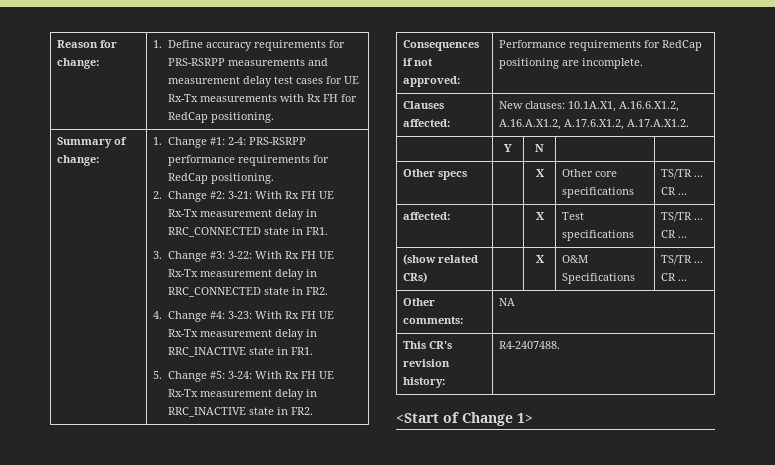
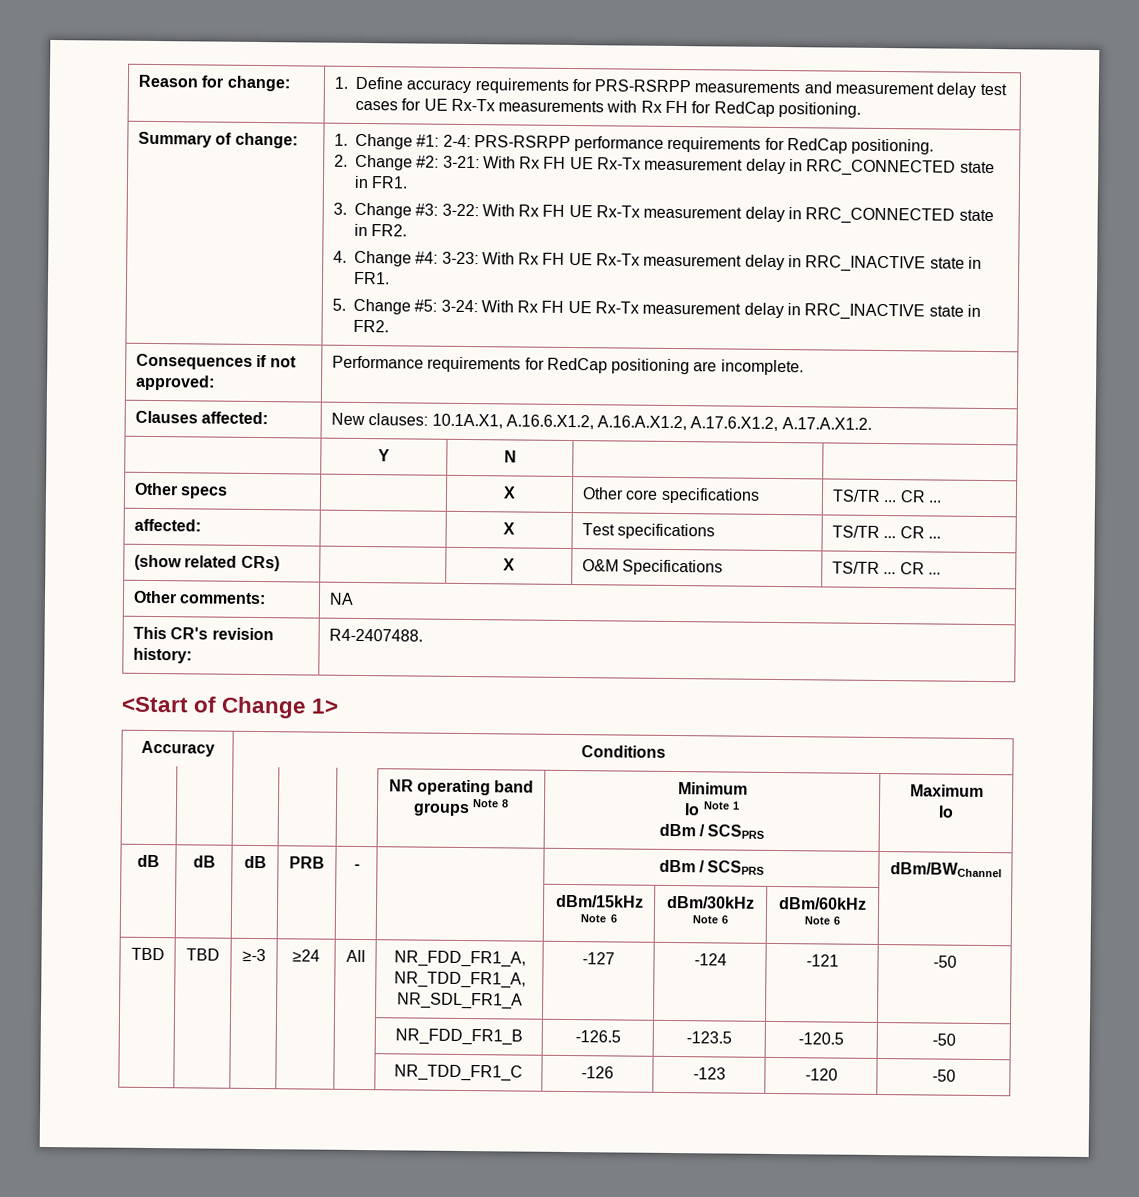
+ Accuracy | Conditions
+ | | | | | NR operating band groups Note 8 | Minimum
+ Io Note 1
+ dBm / SCSPRS | Maximum
+ Io
+ dB | dB | dB | PRB | - | | dBm / SCSPRS | dBm/BWChannel
+ | | | | | | dBm/15kHz Note 6 | dBm/30kHz Note 6 | dBm/60kHz Note 6 |
+ TBD | TBD | ≥-3 | ≥24 | All | NR_FDD_FR1_A, NR_TDD_FR1_A, NR_SDL_FR1_A | -127 | -124 | -121 | -50
+ | | | | | NR_FDD_FR1_B | -126.5 | -123.5 | -120.5 | -50
+ | | | | | NR_TDD_FR1_C | -126 | -123 | -120 | -50

